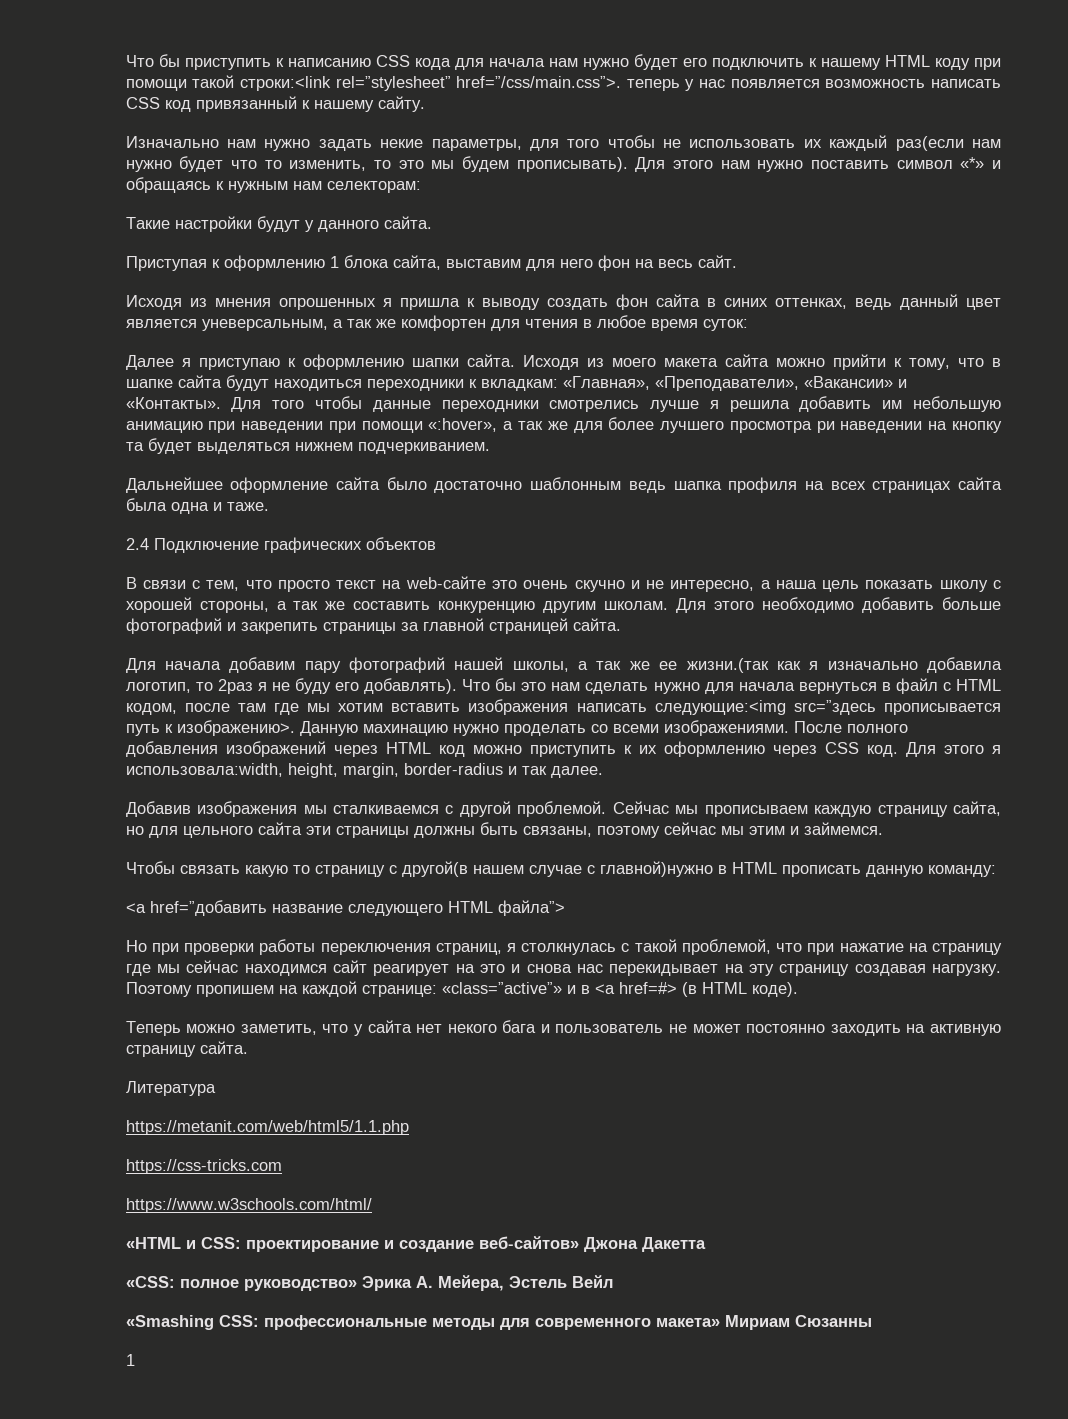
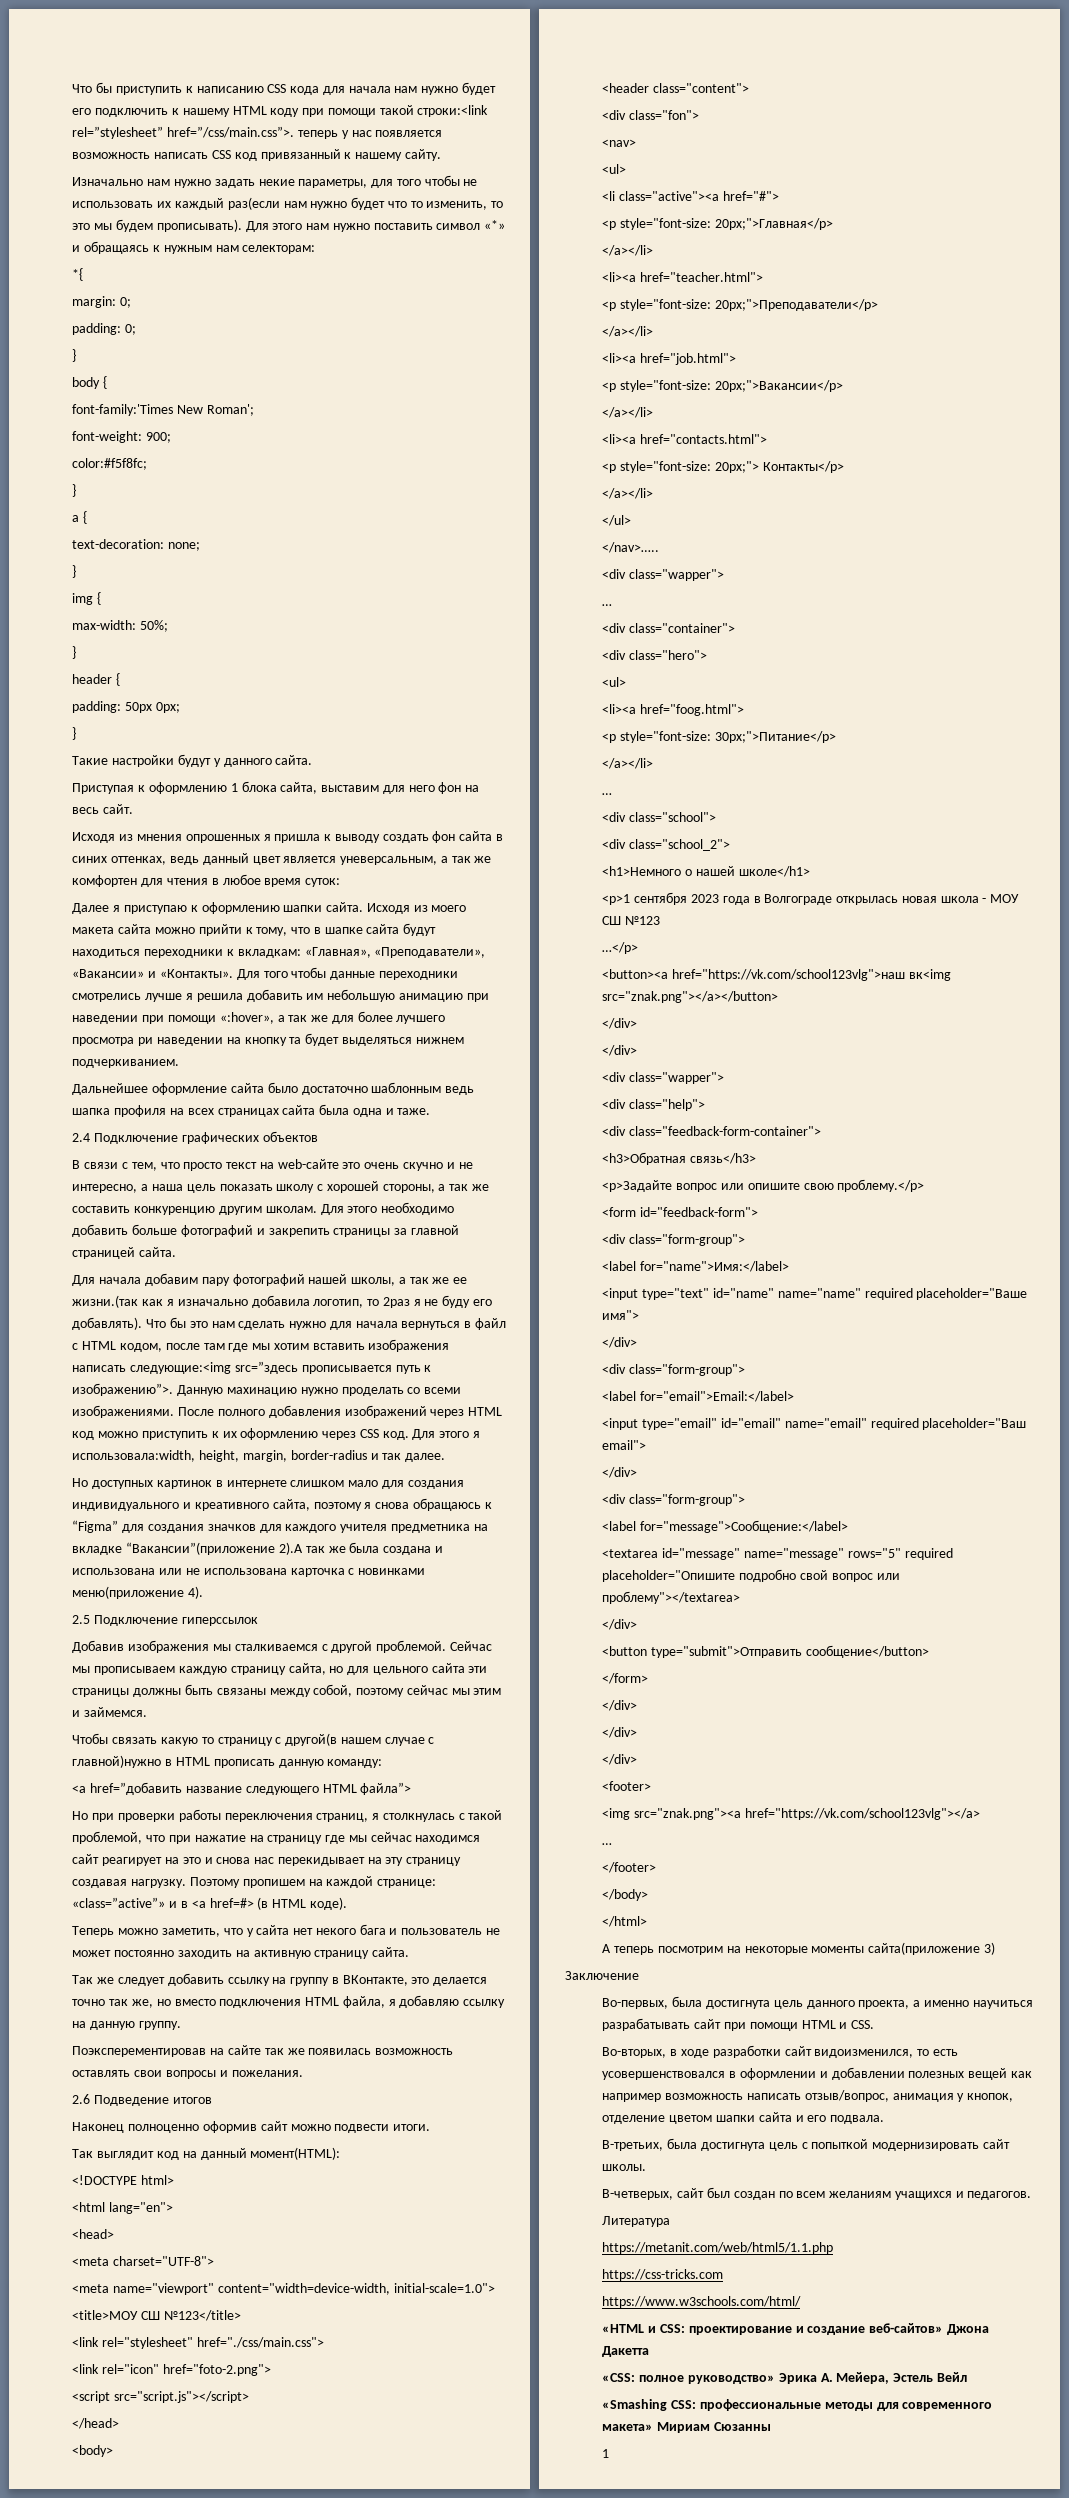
+ *{
+ margin: 0;
+ padding: 0;
+ }
+ body {
+ font-family:'Times New Roman';
+ font-weight: 900;
+ color:#f5f8fc;
+ }
+ a {
+ text-decoration: none;
+ }
+ img {
+ max-width: 50%;
+ }
+ header {
+ padding: 50px 0px;
+ }
- Что бы это нам сделать нужно для начала вернуться в файл с HTML кодом, после там где мы хотим вставить изображения написать следующие:<img src=”здесь прописывается путь к изображению>.
+ Что бы это нам сделать нужно для начала вернуться в файл с HTML кодом, после там где мы хотим вставить изображения написать следующие:<img src=”здесь прописывается путь к изображению”>.
+ Но доступных картинок в интернете слишком мало для создания индивидуального и креативного сайта, поэтому я снова обращаюсь к “Figma” для создания значков для каждого учителя предметника на вкладке “Вакансии”(приложение 2).А так же была создана и использована или не использована карточка с новинками меню(приложение 4).
+ 2.5 Подключение гиперссылок
- Сейчас мы прописываем каждую страницу сайта, но для цельного сайта эти страницы должны быть связаны, поэтому сейчас мы этим и займемся.
+ Сейчас мы прописываем каждую страницу сайта, но для цельного сайта эти страницы должны быть связаны между собой, поэтому сейчас мы этим и займемся.
+ Так же следует добавить ссылку на группу в ВКонтакте, это делается точно так же, но вместо подключения HTML файла, я добавляю ссылку на данную группу.
+ Поэксперементировав на сайте так же появилась возможность оставлять свои вопросы и пожелания.
+ 2.6 Подведение итогов
+ Наконец полноценно оформив сайт можно подвести итоги.
+ Так выглядит код на данный момент(HTML):
+ <!DOCTYPE html>
+ <html lang="en">
+ <head>
+ <meta charset="UTF-8">
+ <meta name="viewport" content="width=device-width, initial-scale=1.0">
+ <title>МОУ СШ №123</title>
+ <link rel="stylesheet" href="./css/main.css">
+ <link rel="icon" href="foto-2.png">
+ <script src="script.js"></script>
+ </head>
+ <body>
+ <header class="content">
+ <div class="fon">
+ <nav>
+ <ul>
+ <li class="active"><a href="#">
+ <p style="font-size: 20px;">Главная</p>
+ </a></li>
+ <li><a href="teacher.html">
+ <p style="font-size: 20px;">Преподаватели</p>
+ </a></li>
+ <li><a href="job.html">
+ <p style="font-size: 20px;">Вакансии</p>
+ </a></li>
+ <li><a href="contacts.html">
+ <p style="font-size: 20px;"> Контакты</p>
+ </a></li>
+ </ul>
+ </nav>…..
+ <div class="wapper">
+ …
+ <div class="container">
+ <div class="hero">
+ <ul>
+ <li><a href="foog.html">
+ <p style="font-size: 30px;">Питание</p>
+ </a></li>
+ …
+ <div class="school">
+ <div class="school_2">
+ <h1>Немного о нашей школе</h1>
+ <p>1 сентября 2023 года в Волгограде открылась новая школа - МОУ СШ №123
+ …</p>
+ <button><a href="https://vk.com/school123vlg">наш вк<img src="znak.png"></a></button>
+ </div>
+ </div>
+ <div class="wapper">
+ <div class="help">
+ <div class="feedback-form-container">
+ <h3>Обратная связь</h3>
+ <p>Задайте вопрос или опишите свою проблему.</p>
+ <form id="feedback-form">
+ <div class="form-group">
+ <label for="name">Имя:</label>
+ <input type="text" id="name" name="name" required placeholder="Ваше имя">
+ </div>
+ <div class="form-group">
+ <label for="email">Email:</label>
+ <input type="email" id="email" name="email" required placeholder="Ваш email">
+ </div>
+ <div class="form-group">
+ <label for="message">Сообщение:</label>
+ <textarea id="message" name="message" rows="5" required placeholder="Опишите подробно свой вопрос или проблему"></textarea>
+ </div>
+ <button type="submit">Отправить сообщение</button>
+ </form>
+ </div>
+ </div>
+ </div>
+ <footer>
+ <img src="znak.png"><a href="https://vk.com/school123vlg"></a>
+ …
+ </footer>
+ </body>
+ </html>
+ А теперь посмотрим на некоторые моменты сайта(приложение 3)
+ Заключение
+ Во-первых, была достигнута цель данного проекта, а именно научиться разрабатывать сайт при помощи HTML и CSS.
+ Во-вторых, в ходе разработки сайт видоизменился, то есть усовершенствовался в оформлении и добавлении полезных вещей как например возможность написать отзыв/вопрос, анимация у кнопок, отделение цветом шапки сайта и его подвала.
+ В-третьих, была достигнута цель с попыткой модернизировать сайт школы.
+ В-четверых, сайт был создан по всем желаниям учащихся и педагогов.

